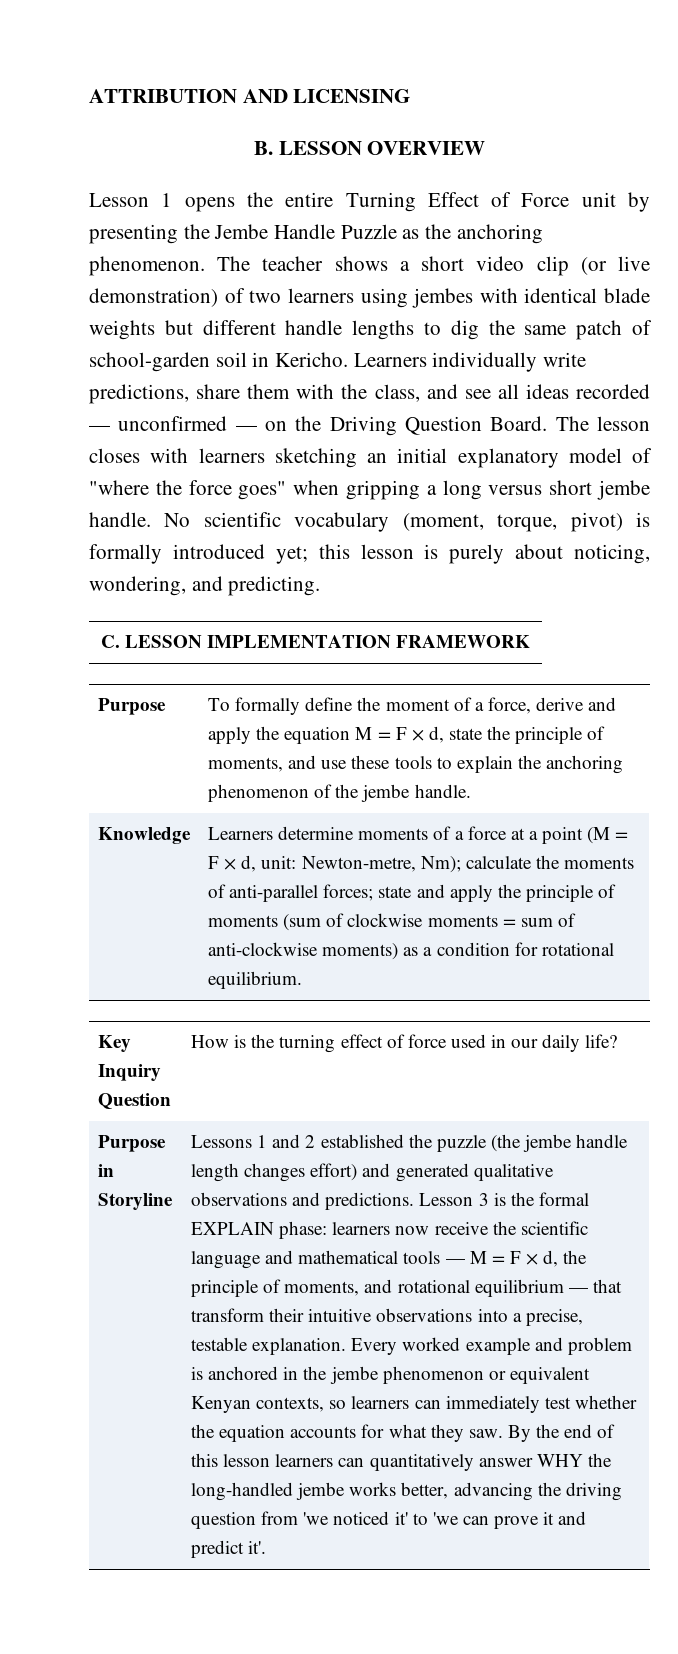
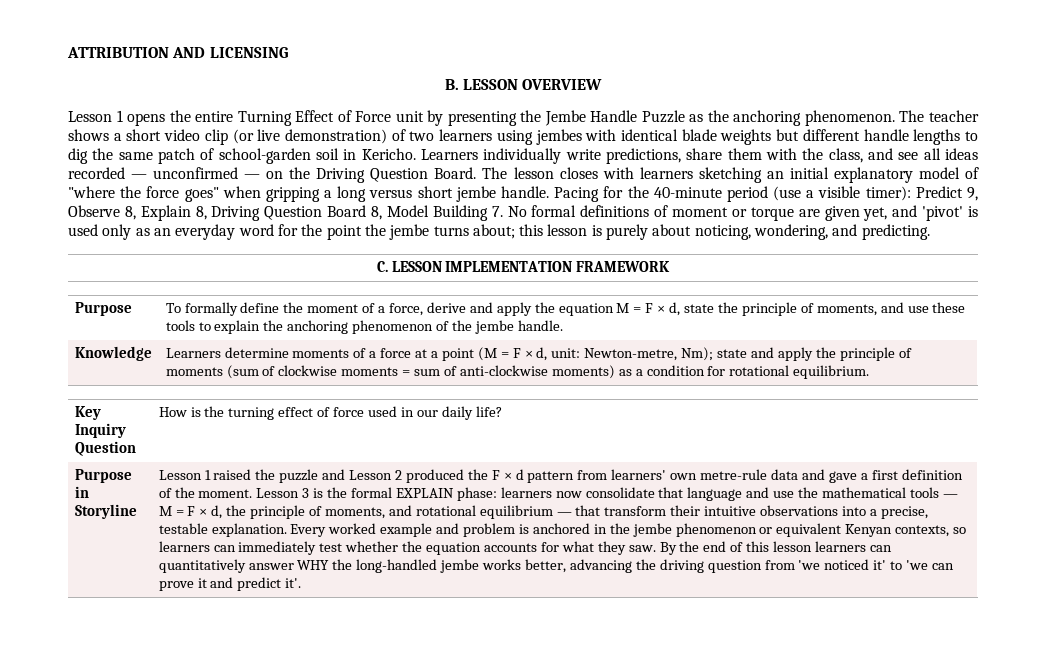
- No scientific vocabulary (moment, torque, pivot) is formally introduced yet; this lesson is purely about noticing, wondering, and predicting.
+ Pacing for the 40-minute period (use a visible timer): Predict 9, Observe 8, Explain 8, Driving Question Board 8, Model Building 7. No formal definitions of moment or torque are given yet, and 'pivot' is used only as an everyday word for the point the jembe turns about; this lesson is purely about noticing, wondering, and predicting.
- Learners determine moments of a force at a point (M = F × d, unit: Newton-metre, Nm); calculate the moments of anti-parallel forces; state and apply the principle of moments (sum of clockwise moments = sum of anti-clockwise moments) as a condition for rotational equilibrium.
+ Learners determine moments of a force at a point (M = F × d, unit: Newton-metre, Nm); state and apply the principle of moments (sum of clockwise moments = sum of anti-clockwise moments) as a condition for rotational equilibrium.
- Lessons 1 and 2 established the puzzle (the jembe handle length changes effort) and generated qualitative observations and predictions.
+ Lesson 1 raised the puzzle and Lesson 2 produced the F × d pattern from learners' own metre-rule data and gave a first definition of the moment.
- Lesson 3 is the formal EXPLAIN phase: learners now receive the scientific language and mathematical tools — M = F × d, the principle of moments, and rotational equilibrium — that transform their intuitive observations into a precise, testable explanation.
+ Lesson 3 is the formal EXPLAIN phase: learners now consolidate that language and use the mathematical tools — M = F × d, the principle of moments, and rotational equilibrium — that transform their intuitive observations into a precise, testable explanation.

